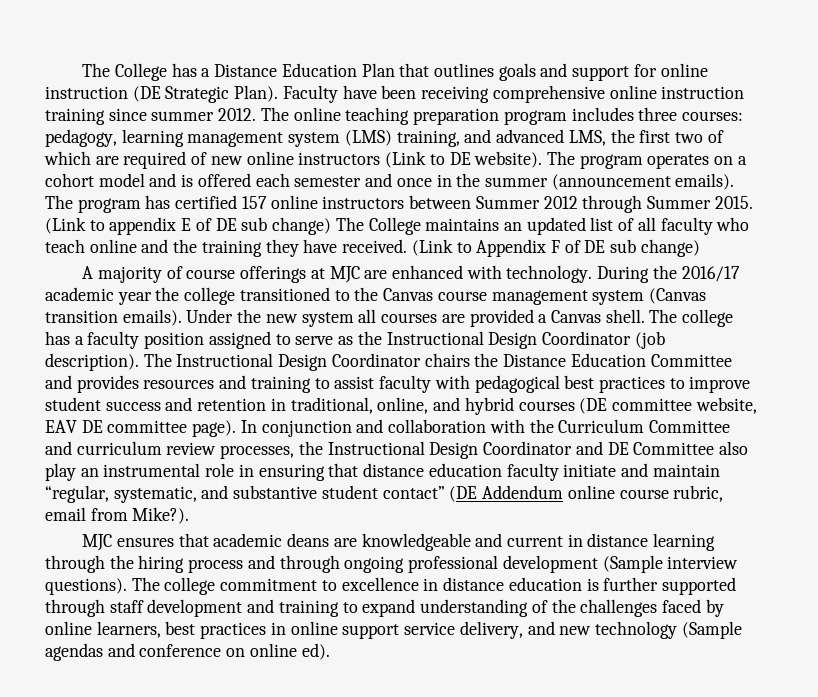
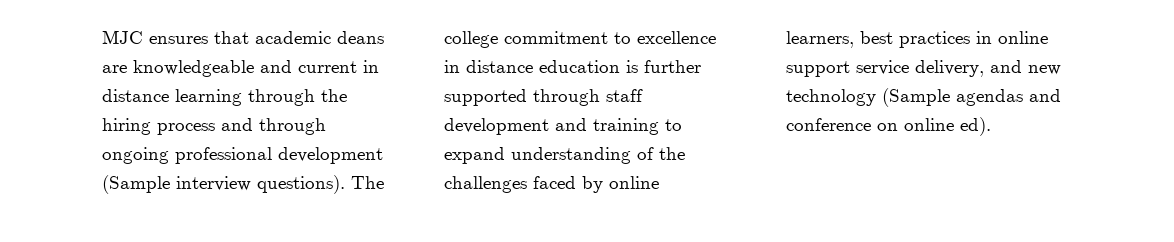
- The College has a Distance Education Plan that outlines goals and support for online instruction (DE Strategic Plan). Faculty have been receiving comprehensive online instruction training since summer 2012. The online teaching preparation program includes three courses: pedagogy, learning management system (LMS) training, and advanced LMS, the first two of which are required of new online instructors (Link to DE website). The program operates on a cohort model and is offered each semester and once in the summer (announcement emails). The program has certified 157 online instructors between Summer 2012 through Summer 2015. (Link to appendix E of DE sub change) The College maintains an updated list of all faculty who teach online and the training they have received. (Link to Appendix F of DE sub change)
- A majority of course offerings at MJC are enhanced with technology. During the 2016/17 academic year the college transitioned to the Canvas course management system (Canvas transition emails). Under the new system all courses are provided a Canvas shell. The college has a faculty position assigned to serve as the Instructional Design Coordinator (job description). The Instructional Design Coordinator chairs the Distance Education Committee and provides resources and training to assist faculty with pedagogical best practices to improve student success and retention in traditional, online, and hybrid courses (DE committee website, EAV DE committee page). In conjunction and collaboration with the Curriculum Committee and curriculum review processes, the Instructional Design Coordinator and DE Committee also play an instrumental role in ensuring that distance education faculty initiate and maintain “regular, systematic, and substantive student contact” (DE Addendum online course rubric, email from Mike?).

